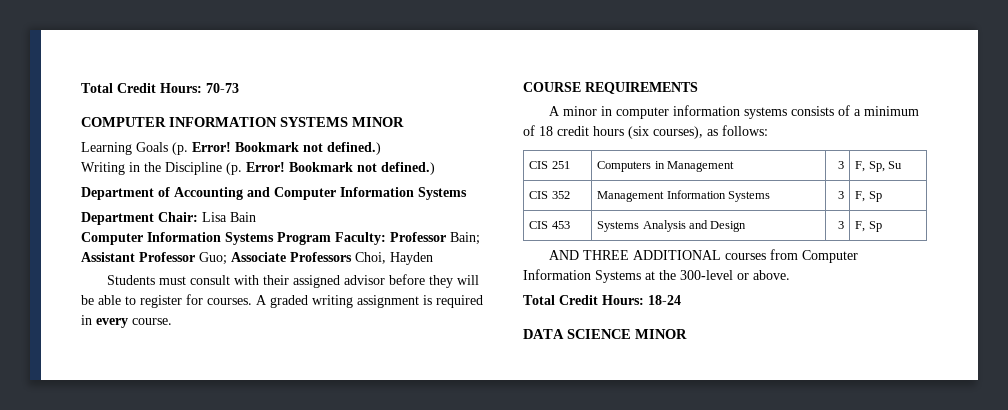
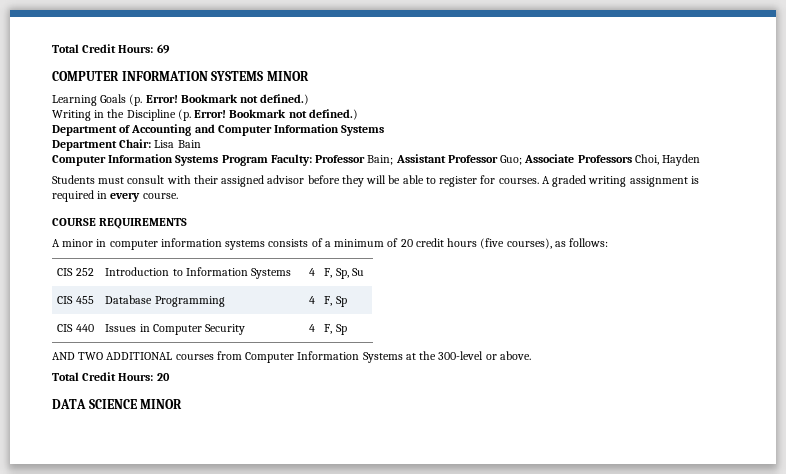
- Total Credit Hours: 70-73
+ Total Credit Hours: 69
- A minor in computer information systems consists of a minimum of 18 credit hours (six courses), as follows:
+ A minor in computer information systems consists of a minimum of 20 credit hours (five courses), as follows:
- CIS 251 | Computers in Management | 3 | F, Sp, Su
- CIS 352 | Management Information Systems | 3 | F, Sp
- CIS 453 | Systems Analysis and Design | 3 | F, Sp
+ CIS 252 | Introduction to Information Systems | 4 | F, Sp, Su
+ CIS 455 | Database Programming | 4 | F, Sp
+ CIS 440 | Issues in Computer Security | 4 | F, Sp
- AND THREE ADDITIONAL courses from Computer Information Systems at the 300-level or above.
+ AND TWO ADDITIONAL courses from Computer Information Systems at the 300-level or above.
- Total Credit Hours: 18-24
+ Total Credit Hours: 20

